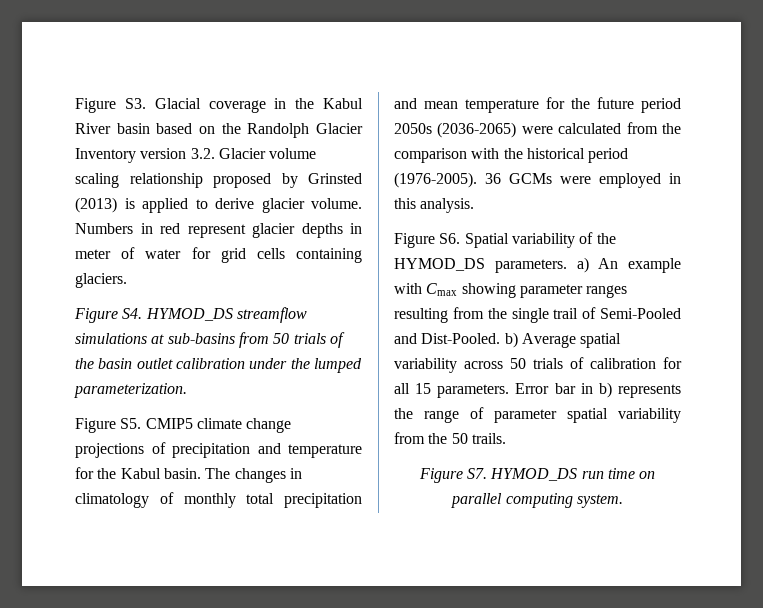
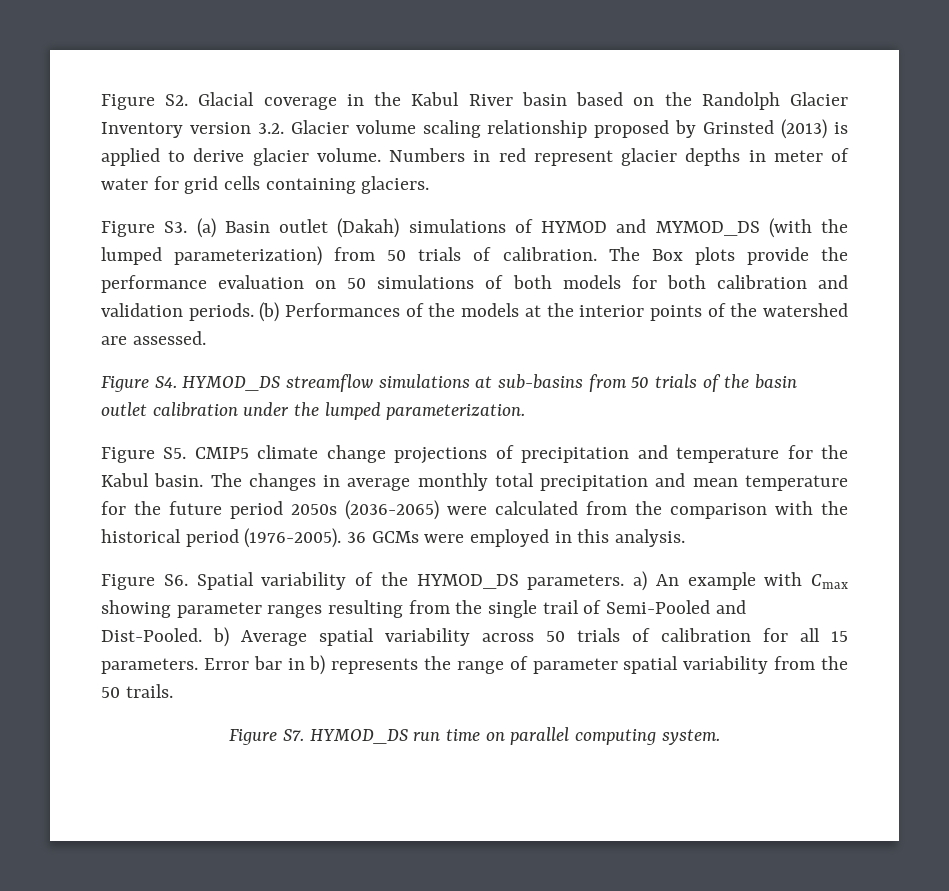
- Figure S3. Glacial coverage in the Kabul River basin based on the Randolph Glacier Inventory version 3.2. Glacier volume scaling relationship proposed by Grinsted (2013) is applied to derive glacier volume.
+ Figure S2. Glacial coverage in the Kabul River basin based on the Randolph Glacier Inventory version 3.2. Glacier volume scaling relationship proposed by Grinsted (2013) is applied to derive glacier volume.
+ Figure S3. (a) Basin outlet (Dakah) simulations of HYMOD and MYMOD_DS (with the lumped parameterization) from 50 trials of calibration. The Box plots provide the performance evaluation on 50 simulations of both models for both calibration and validation periods. (b) Performances of the models at the interior points of the watershed are assessed.
- The changes in climatology of monthly total precipitation and mean temperature for the future period 2050s (2036-2065) were calculated from the comparison with the historical period (1976-2005).
+ The changes in average monthly total precipitation and mean temperature for the future period 2050s (2036-2065) were calculated from the comparison with the historical period (1976-2005).

